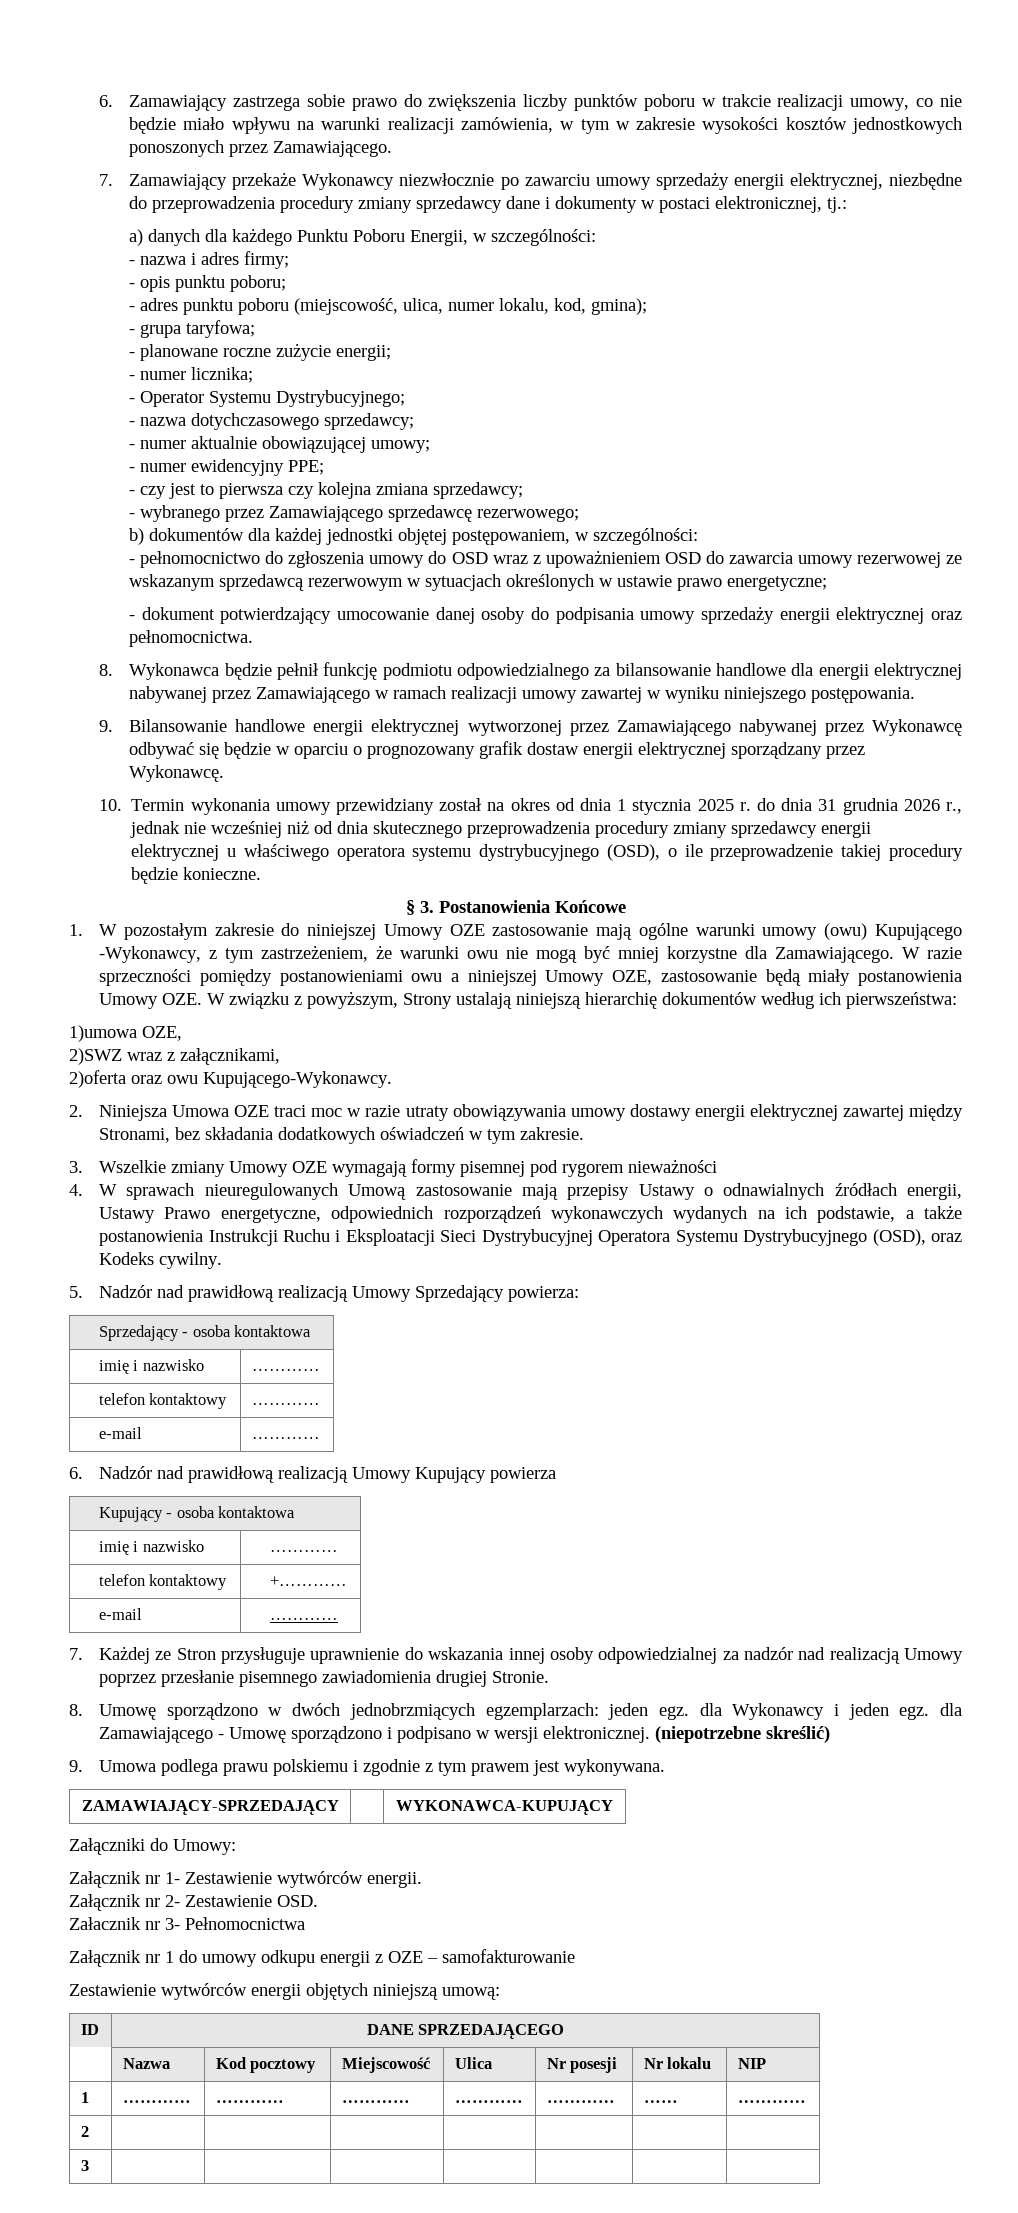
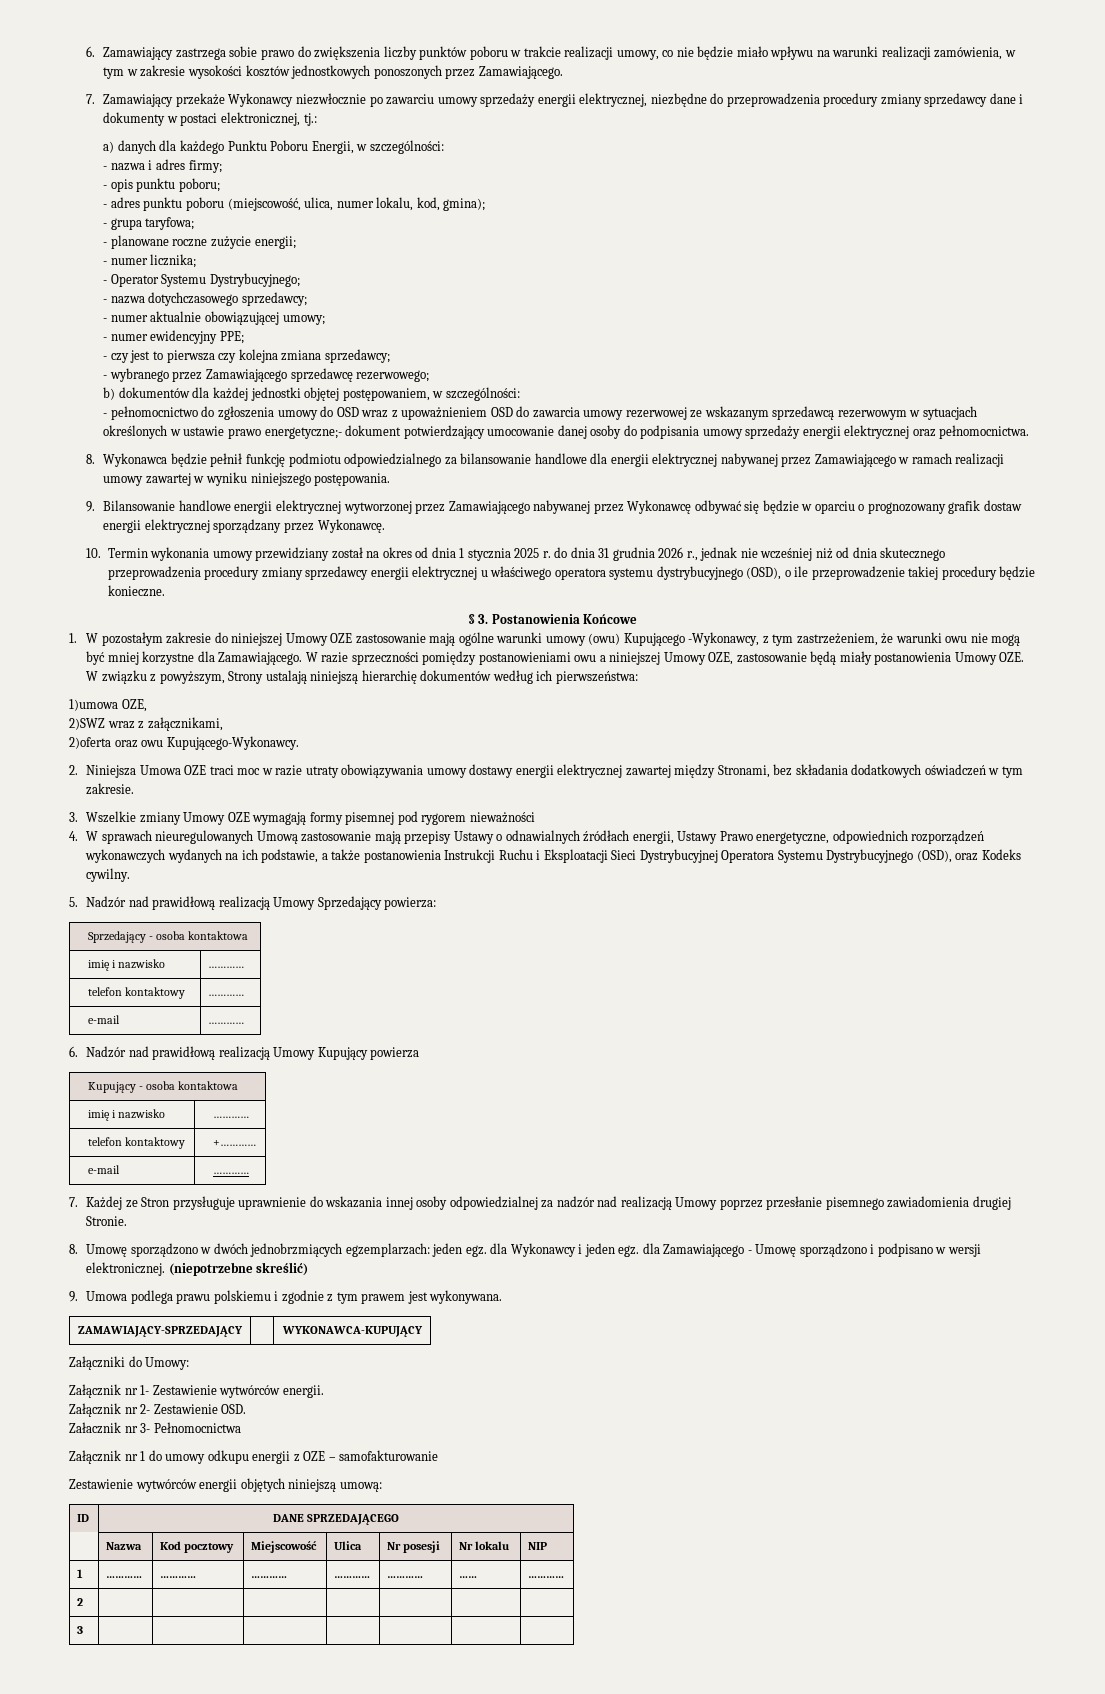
- - pełnomocnictwo do zgłoszenia umowy do OSD wraz z upoważnieniem OSD do zawarcia umowy rezerwowej ze wskazanym sprzedawcą rezerwowym w sytuacjach określonych w ustawie prawo energetyczne;
- - dokument potwierdzający umocowanie danej osoby do podpisania umowy sprzedaży energii elektrycznej oraz pełnomocnictwa.
+ - pełnomocnictwo do zgłoszenia umowy do OSD wraz z upoważnieniem OSD do zawarcia umowy rezerwowej ze wskazanym sprzedawcą rezerwowym w sytuacjach określonych w ustawie prawo energetyczne;- dokument potwierdzający umocowanie danej osoby do podpisania umowy sprzedaży energii elektrycznej oraz pełnomocnictwa.

